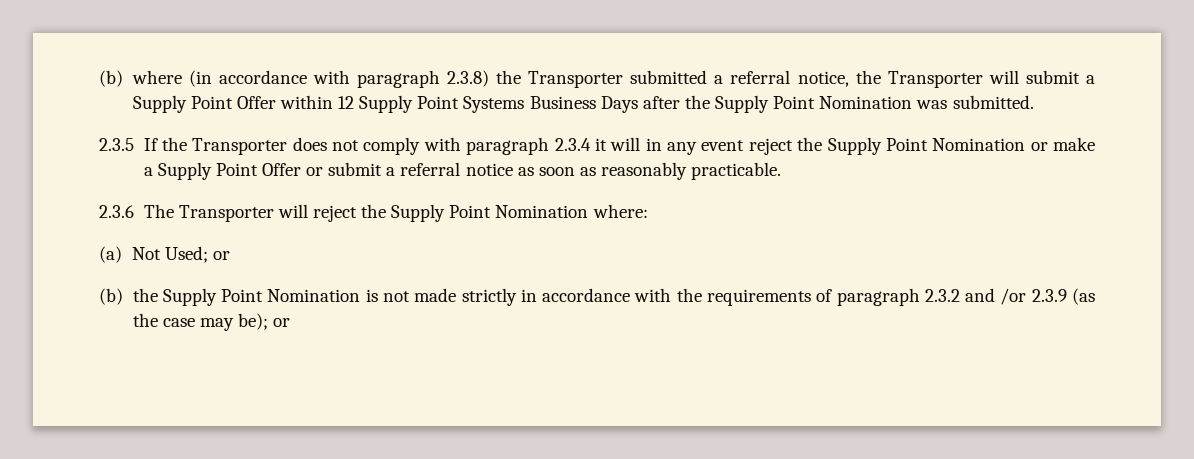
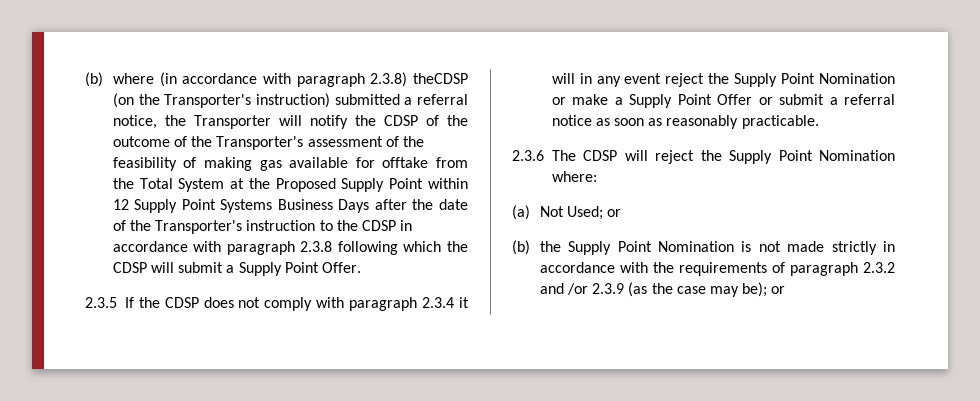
- (b) where (in accordance with paragraph 2.3.8) the Transporter submitted a referral notice, the Transporter will submit a Supply Point Offer within 12 Supply Point Systems Business Days after the Supply Point Nomination was submitted.
+ (b) where (in accordance with paragraph 2.3.8) theCDSP (on the Transporter's instruction) submitted a referral notice, the Transporter will notify the CDSP of the outcome of the Transporter's assessment of the feasibility of making gas available for offtake from the Total System at the Proposed Supply Point within 12 Supply Point Systems Business Days after the date of the Transporter's instruction to the CDSP in accordance with paragraph 2.3.8 following which the CDSP will submit a Supply Point Offer.
- 2.3.5 If the Transporter does not comply with paragraph 2.3.4 it will in any event reject the Supply Point Nomination or make a Supply Point Offer or submit a referral notice as soon as reasonably practicable.
+ 2.3.5 If the CDSP does not comply with paragraph 2.3.4 it will in any event reject the Supply Point Nomination or make a Supply Point Offer or submit a referral notice as soon as reasonably practicable.
- 2.3.6 The Transporter will reject the Supply Point Nomination where:
+ 2.3.6 The CDSP will reject the Supply Point Nomination where:

